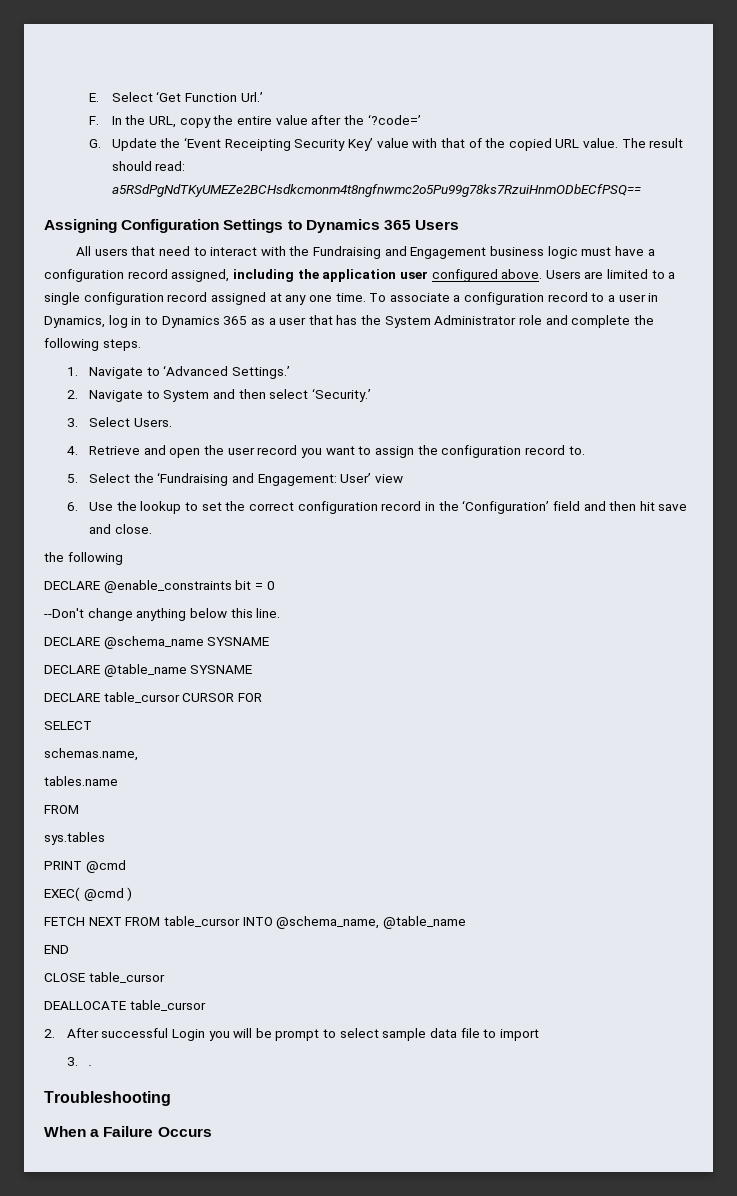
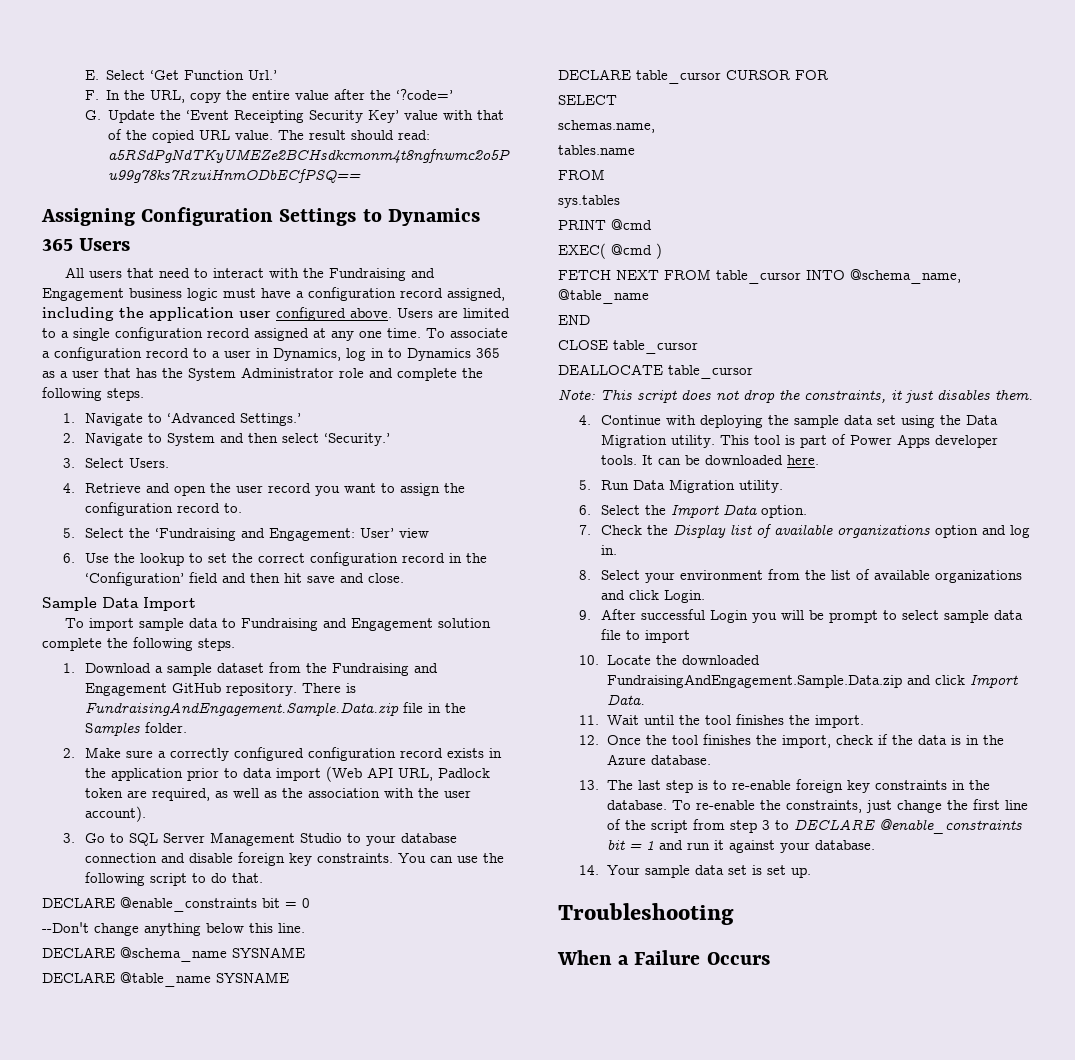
  6. Use the lookup to set the correct configuration record in the ‘Configuration’ field and then hit save and close.
- the following
+ Sample Data Import
+ To import sample data to Fundraising and Engagement solution complete the following steps.
+ 1. Download a sample dataset from the Fundraising and Engagement GitHub repository. There is FundraisingAndEngagement.Sample.Data.zip file in the Samples folder.
+ 2. Make sure a correctly configured configuration record exists in the application prior to data import (Web API URL, Padlock token are required, as well as the association with the user account).
+ 3. Go to SQL Server Management Studio to your database connection and disable foreign key constraints. You can use the following script to do that.
- 2. After successful Login you will be prompt to select sample data file to import
+ Note: This script does not drop the constraints, it just disables them.
+ 4. Continue with deploying the sample data set using the Data Migration utility. This tool is part of Power Apps developer tools. It can be downloaded here.
+ 5. Run Data Migration utility.
+ 6. Select the Import Data option.
+ 7. Check the Display list of available organizations option and log in.
+ 8. Select your environment from the list of available organizations and click Login.
+ 9. After successful Login you will be prompt to select sample data file to import
- 3. .
+ 10. Locate the downloaded FundraisingAndEngagement.Sample.Data.zip and click Import Data.
+ 11. Wait until the tool finishes the import.
+ 12. Once the tool finishes the import, check if the data is in the Azure database.
+ 13. The last step is to re-enable foreign key constraints in the database. To re-enable the constraints, just change the first line of the script from step 3 to DECLARE @enable_constraints bit = 1 and run it against your database.
+ 14. Your sample data set is set up.

